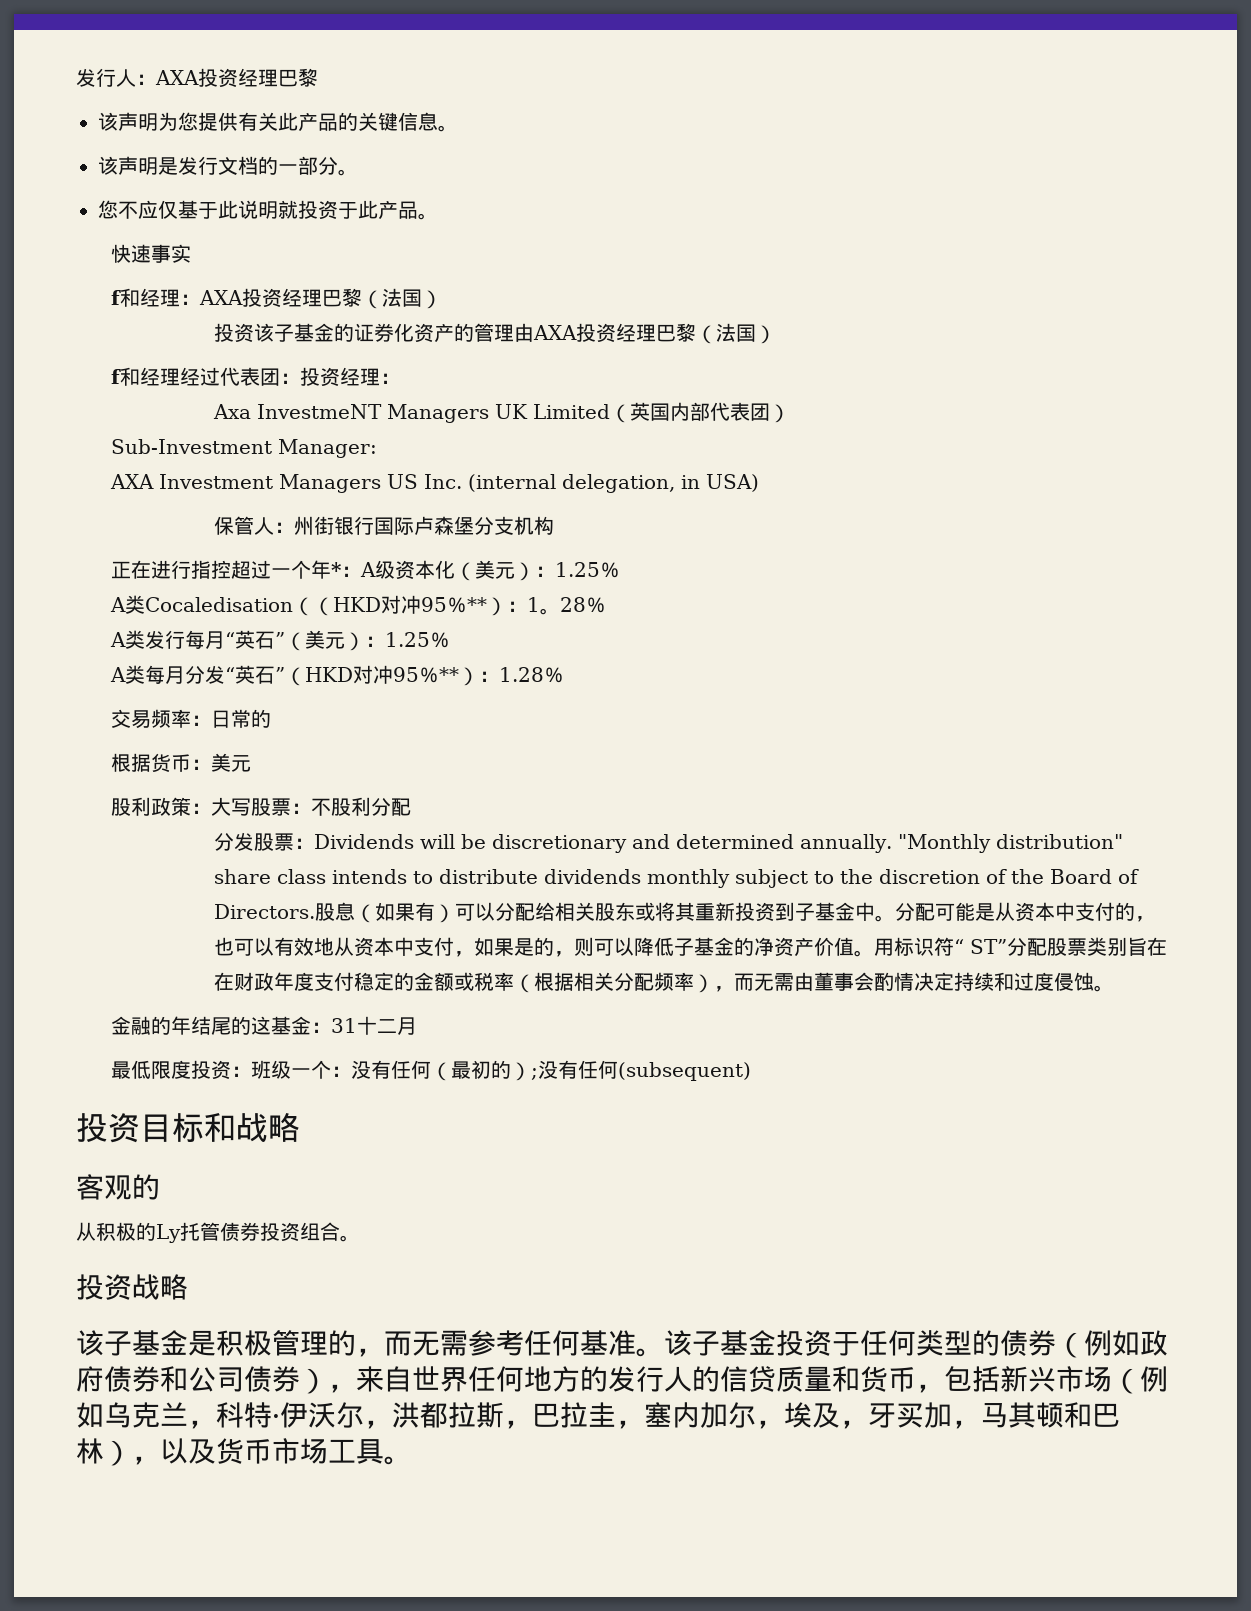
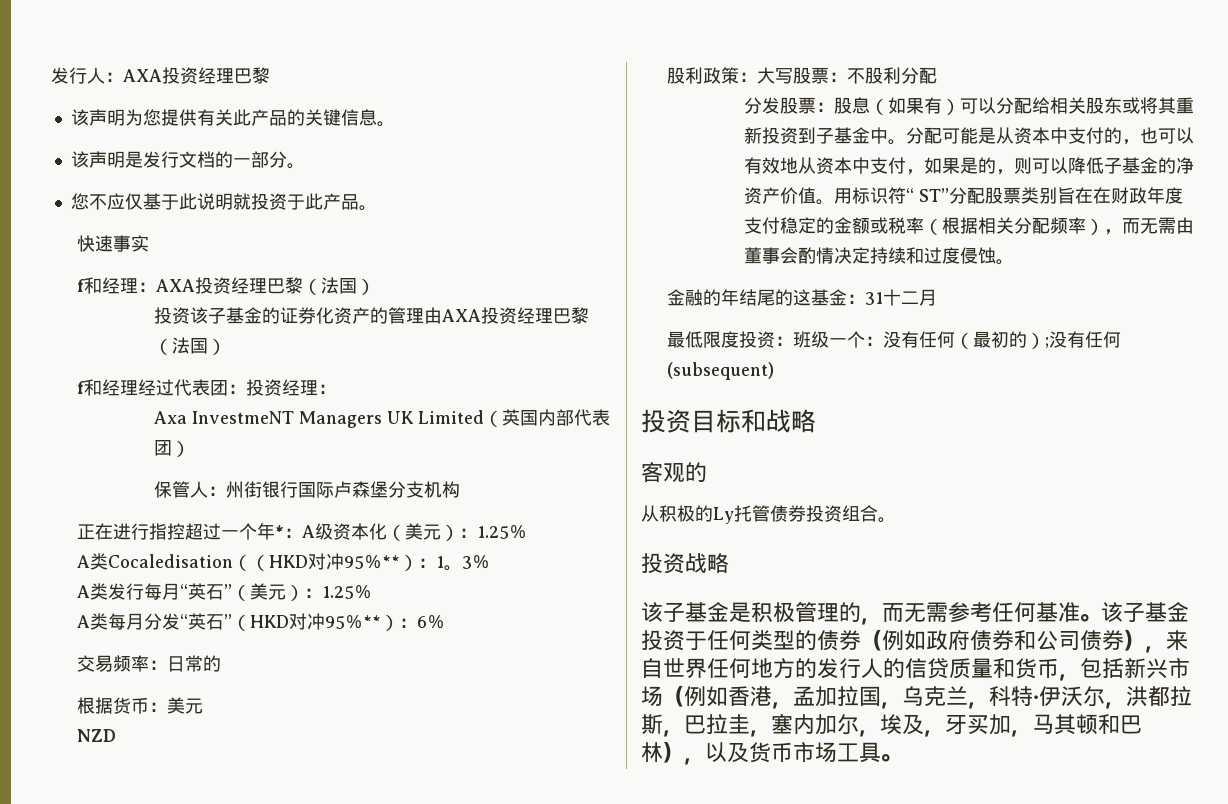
- Sub-Investment Manager:
- AXA Investment Managers US Inc. (internal delegation, in USA)
- 28％
+ 3％
- A类每月分发“英石”（HKD对冲95％**）：1.28％
+ A类每月分发“英石”（HKD对冲95％**）：6％
+ NZD
- 分发股票：Dividends will be discretionary and determined annually. "Monthly distribution" share class intends to distribute dividends monthly subject to the discretion of the Board of Directors.股息（如果有）可以分配给相关股东或将其重新投资到子基金中。
+ 分发股票：股息（如果有）可以分配给相关股东或将其重新投资到子基金中。
- 该子基金投资于任何类型的债券（例如政府债券和公司债券），来自世界任何地方的发行人的信贷质量和货币，包括新兴市场（例如乌克兰，科特·伊沃尔，洪都拉斯，巴拉圭，塞内加尔，埃及，牙买加，马其顿和巴林），以及货币市场工具。
+ 该子基金投资于任何类型的债券（例如政府债券和公司债券），来自世界任何地方的发行人的信贷质量和货币，包括新兴市场（例如香港，孟加拉国，乌克兰，科特·伊沃尔，洪都拉斯，巴拉圭，塞内加尔，埃及，牙买加，马其顿和巴林），以及货币市场工具。

